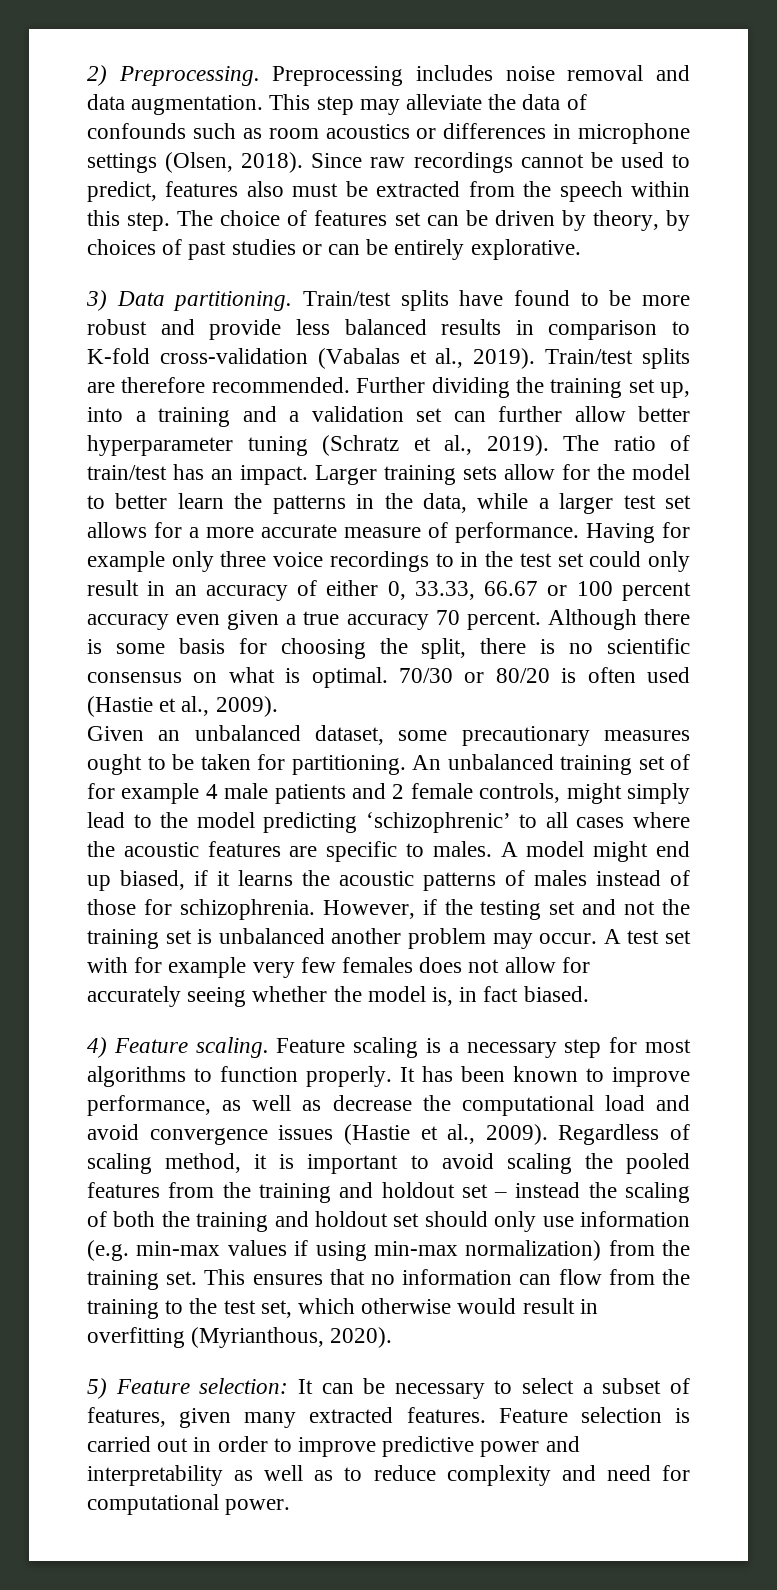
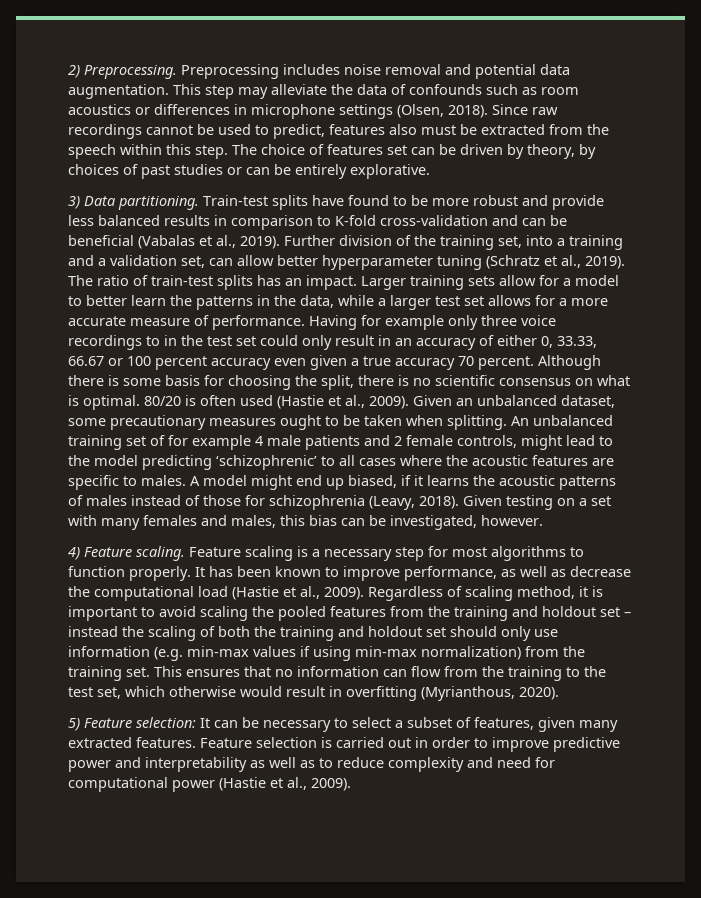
- Preprocessing includes noise removal and data augmentation.
+ Preprocessing includes noise removal and potential data augmentation.
- Train/test splits have found to be more robust and provide less balanced results in comparison to K-fold cross-validation (Vabalas et al., 2019). Train/test splits are therefore recommended. Further dividing the training set up, into a training and a validation set can further allow better hyperparameter tuning (Schratz et al., 2019).
+ Train-test splits have found to be more robust and provide less balanced results in comparison to K-fold cross-validation and can be beneficial (Vabalas et al., 2019). Further division of the training set, into a training and a validation set, can allow better hyperparameter tuning (Schratz et al., 2019).
- The ratio of train/test has an impact.
+ The ratio of train-test splits has an impact.
- Larger training sets allow for the model to better learn the patterns in the data, while a larger test set allows for a more accurate measure of performance.
+ Larger training sets allow for a model to better learn the patterns in the data, while a larger test set allows for a more accurate measure of performance.
- 70/30 or 80/20 is often used (Hastie et al., 2009).
- Given an unbalanced dataset, some precautionary measures ought to be taken for partitioning.
+ 80/20 is often used (Hastie et al., 2009). Given an unbalanced dataset, some precautionary measures ought to be taken when splitting.
- An unbalanced training set of for example 4 male patients and 2 female controls, might simply lead to the model predicting ‘schizophrenic’ to all cases where the acoustic features are specific to males.
+ An unbalanced training set of for example 4 male patients and 2 female controls, might lead to the model predicting ‘schizophrenic’ to all cases where the acoustic features are specific to males.
- A model might end up biased, if it learns the acoustic patterns of males instead of those for schizophrenia. However, if the testing set and not the training set is unbalanced another problem may occur. A test set with for example very few females does not allow for accurately seeing whether the model is, in fact biased.
+ A model might end up biased, if it learns the acoustic patterns of males instead of those for schizophrenia (Leavy, 2018). Given testing on a set with many females and males, this bias can be investigated, however.
- It has been known to improve performance, as well as decrease the computational load and avoid convergence issues (Hastie et al., 2009).
+ It has been known to improve performance, as well as decrease the computational load (Hastie et al., 2009).
- Feature selection is carried out in order to improve predictive power and interpretability as well as to reduce complexity and need for computational power.
+ Feature selection is carried out in order to improve predictive power and interpretability as well as to reduce complexity and need for computational power (Hastie et al., 2009).

